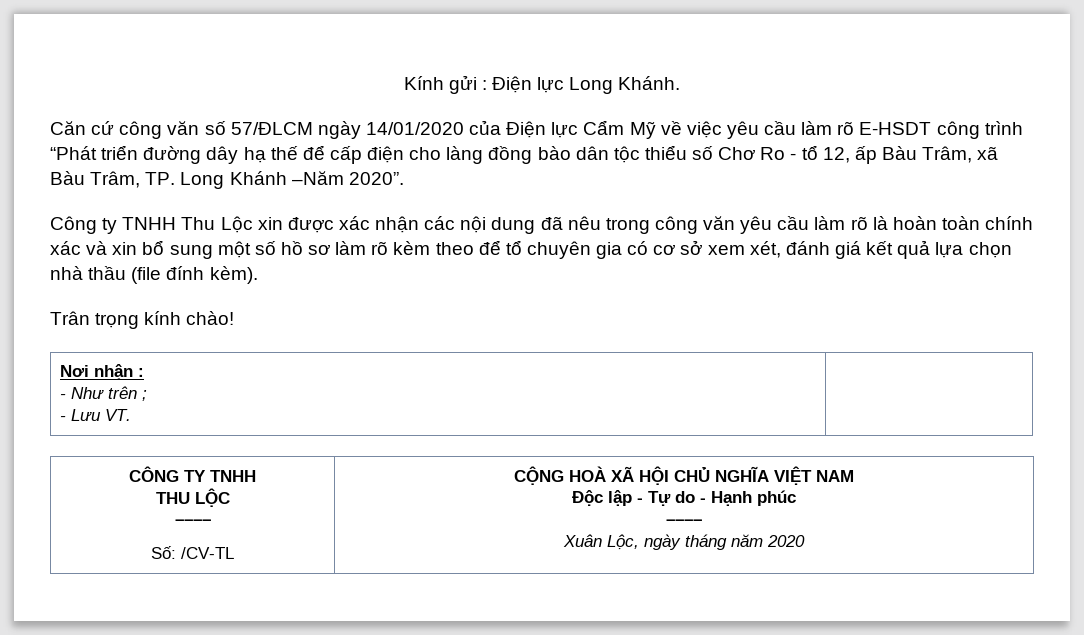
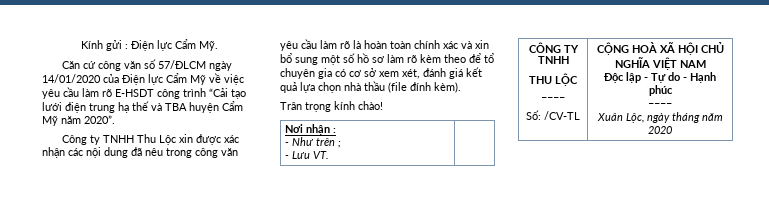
- Kính gửi : Điện lực Long Khánh.
+ Kính gửi : Điện lực Cẩm Mỹ.
- Căn cứ công văn số 57/ĐLCM ngày 14/01/2020 của Điện lực Cẩm Mỹ về việc yêu cầu làm rõ E-HSDT công trình “Phát triển đường dây hạ thế để cấp điện cho làng đồng bào dân tộc thiểu số Chơ Ro - tổ 12, ấp Bàu Trâm, xã Bàu Trâm, TP. Long Khánh –Năm 2020”.
+ Căn cứ công văn số 57/ĐLCM ngày 14/01/2020 của Điện lực Cẩm Mỹ về việc yêu cầu làm rõ E-HSDT công trình “Cải tạo lưới điện trung hạ thế và TBA huyện Cẩm Mỹ năm 2020”.

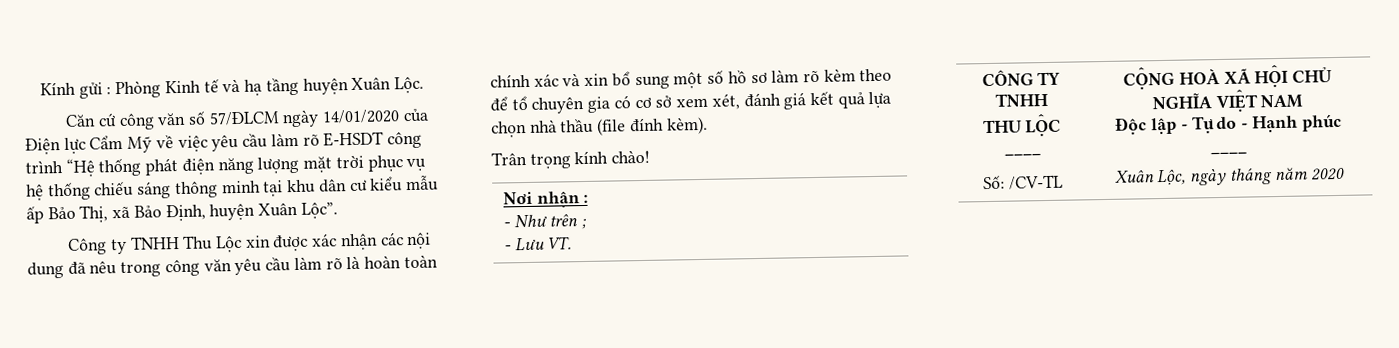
- Kính gửi : Điện lực Cẩm Mỹ.
+ Kính gửi : Phòng Kinh tế và hạ tầng huyện Xuân Lộc.
- Căn cứ công văn số 57/ĐLCM ngày 14/01/2020 của Điện lực Cẩm Mỹ về việc yêu cầu làm rõ E-HSDT công trình “Cải tạo lưới điện trung hạ thế và TBA huyện Cẩm Mỹ năm 2020”.
+ Căn cứ công văn số 57/ĐLCM ngày 14/01/2020 của Điện lực Cẩm Mỹ về việc yêu cầu làm rõ E-HSDT công trình “Hệ thống phát điện năng lượng mặt trời phục vụ hệ thống chiếu sáng thông minh tại khu dân cư kiểu mẫu ấp Bảo Thị, xã Bảo Định, huyện Xuân Lộc”.

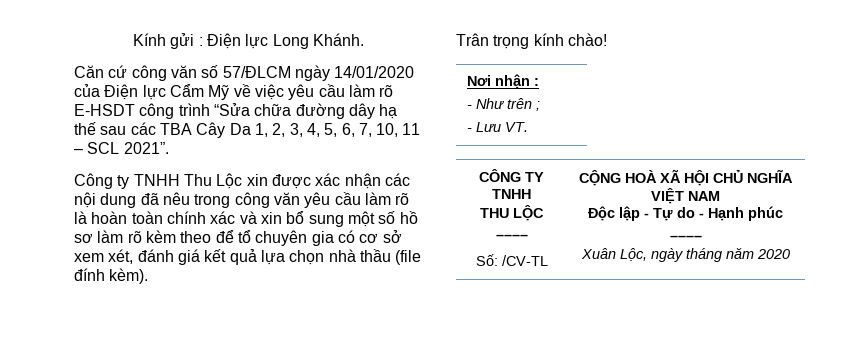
- Kính gửi : Phòng Kinh tế và hạ tầng huyện Xuân Lộc.
+ Kính gửi : Điện lực Long Khánh.
- Căn cứ công văn số 57/ĐLCM ngày 14/01/2020 của Điện lực Cẩm Mỹ về việc yêu cầu làm rõ E-HSDT công trình “Hệ thống phát điện năng lượng mặt trời phục vụ hệ thống chiếu sáng thông minh tại khu dân cư kiểu mẫu ấp Bảo Thị, xã Bảo Định, huyện Xuân Lộc”.
+ Căn cứ công văn số 57/ĐLCM ngày 14/01/2020 của Điện lực Cẩm Mỹ về việc yêu cầu làm rõ E-HSDT công trình “Sửa chữa đường dây hạ thế sau các TBA Cây Da 1, 2, 3, 4, 5, 6, 7, 10, 11 – SCL 2021”.

